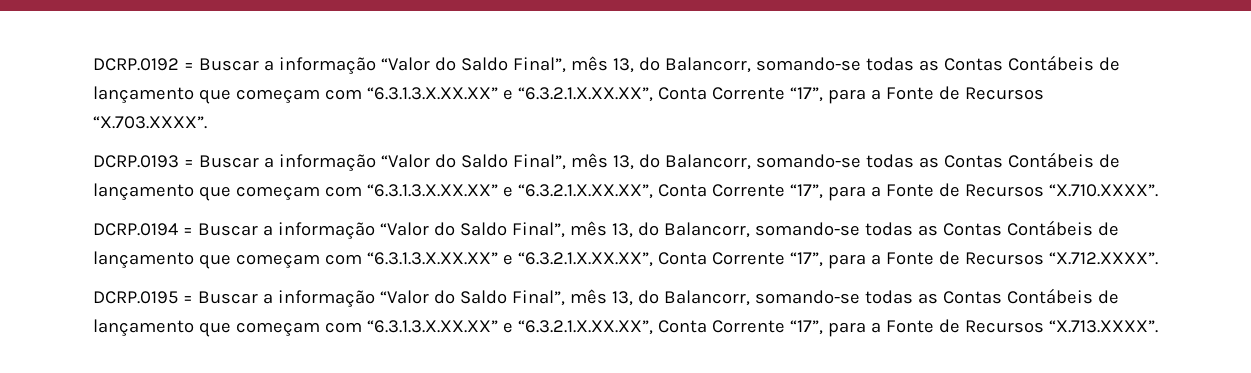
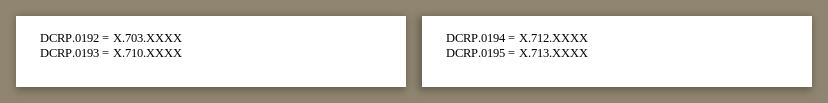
- DCRP.0192 = Buscar a informação “Valor do Saldo Final”, mês 13, do Balancorr, somando-se todas as Contas Contábeis de lançamento que começam com “6.3.1.3.X.XX.XX” e “6.3.2.1.X.XX.XX”, Conta Corrente “17”, para a Fonte de Recursos “X.703.XXXX”.
- DCRP.0193 = Buscar a informação “Valor do Saldo Final”, mês 13, do Balancorr, somando-se todas as Contas Contábeis de lançamento que começam com “6.3.1.3.X.XX.XX” e “6.3.2.1.X.XX.XX”, Conta Corrente “17”, para a Fonte de Recursos “X.710.XXXX”.
- DCRP.0194 = Buscar a informação “Valor do Saldo Final”, mês 13, do Balancorr, somando-se todas as Contas Contábeis de lançamento que começam com “6.3.1.3.X.XX.XX” e “6.3.2.1.X.XX.XX”, Conta Corrente “17”, para a Fonte de Recursos “X.712.XXXX”.
- DCRP.0195 = Buscar a informação “Valor do Saldo Final”, mês 13, do Balancorr, somando-se todas as Contas Contábeis de lançamento que começam com “6.3.1.3.X.XX.XX” e “6.3.2.1.X.XX.XX”, Conta Corrente “17”, para a Fonte de Recursos “X.713.XXXX”.
+ DCRP.0192 = X.703.XXXX
+ DCRP.0193 = X.710.XXXX
+ DCRP.0194 = X.712.XXXX
+ DCRP.0195 = X.713.XXXX

